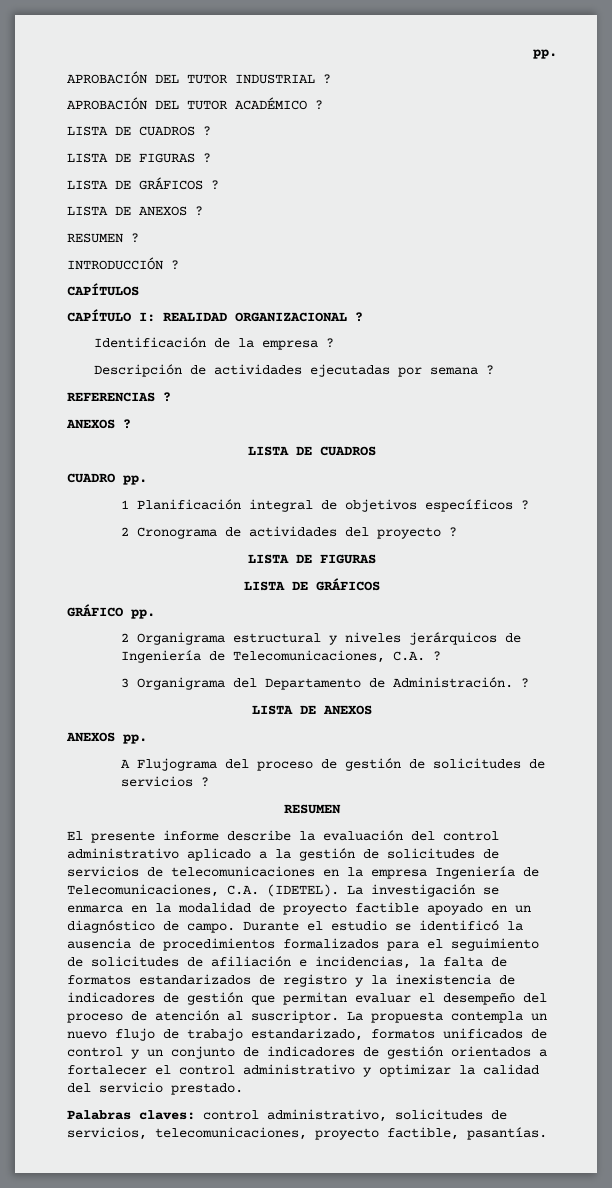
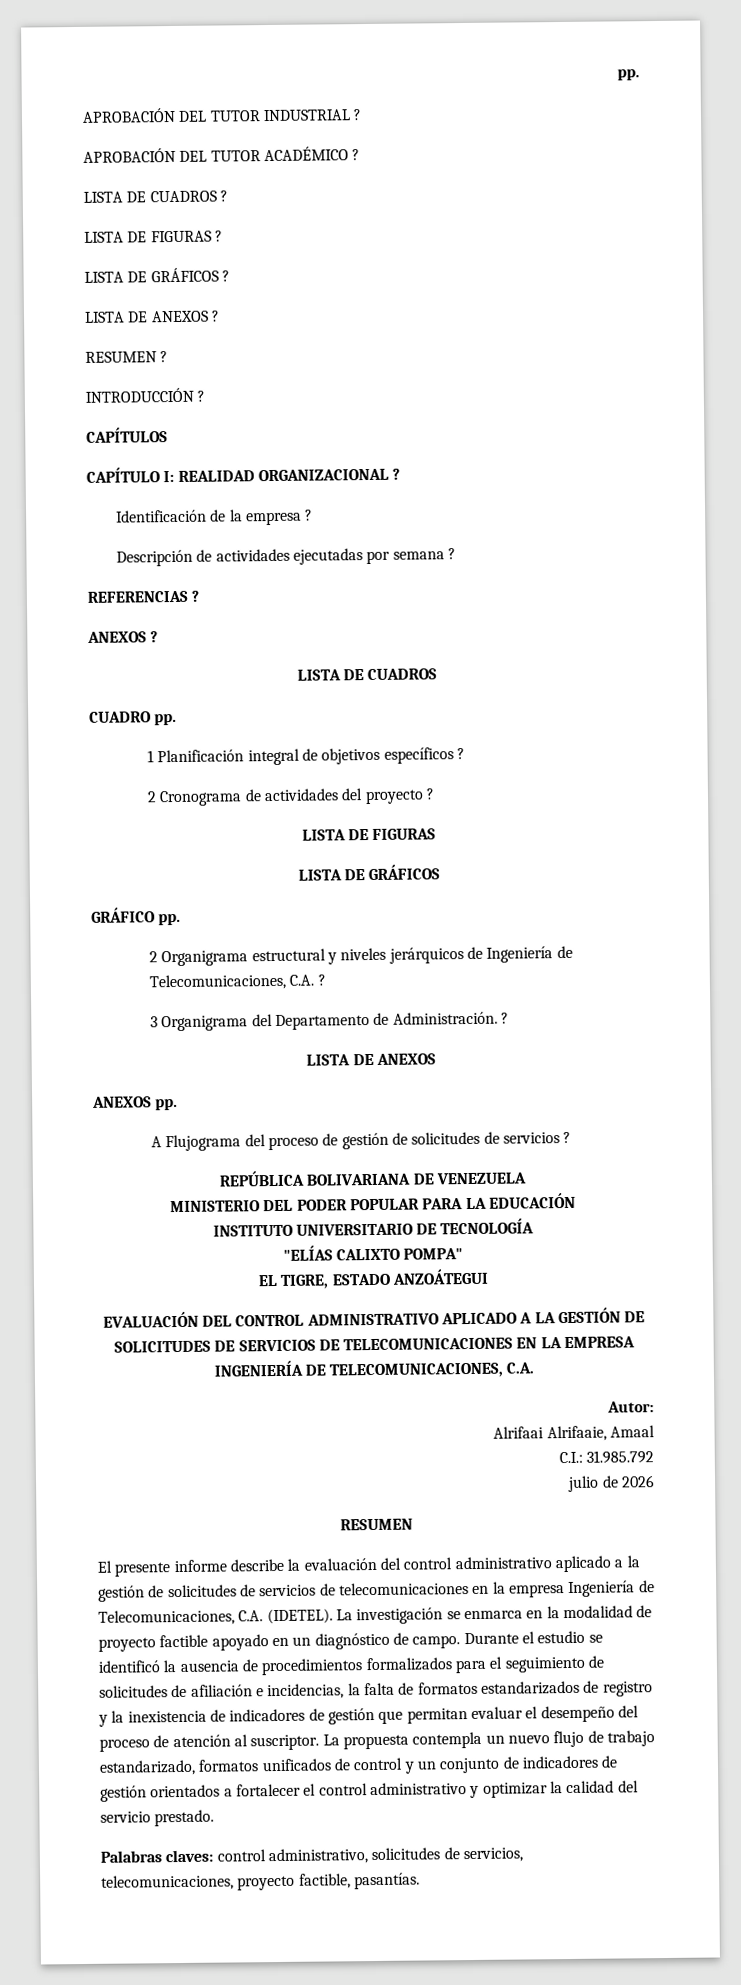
+ REPÚBLICA BOLIVARIANA DE VENEZUELA
+ MINISTERIO DEL PODER POPULAR PARA LA EDUCACIÓN
+ INSTITUTO UNIVERSITARIO DE TECNOLOGÍA
+ "ELÍAS CALIXTO POMPA"
+ EL TIGRE, ESTADO ANZOÁTEGUI
+ EVALUACIÓN DEL CONTROL ADMINISTRATIVO APLICADO A LA GESTIÓN DE SOLICITUDES DE SERVICIOS DE TELECOMUNICACIONES EN LA EMPRESA INGENIERÍA DE TELECOMUNICACIONES, C.A.
+ Autor:
+ Alrifaai Alrifaaie, Amaal
+ C.I.: 31.985.792
+ julio de 2026

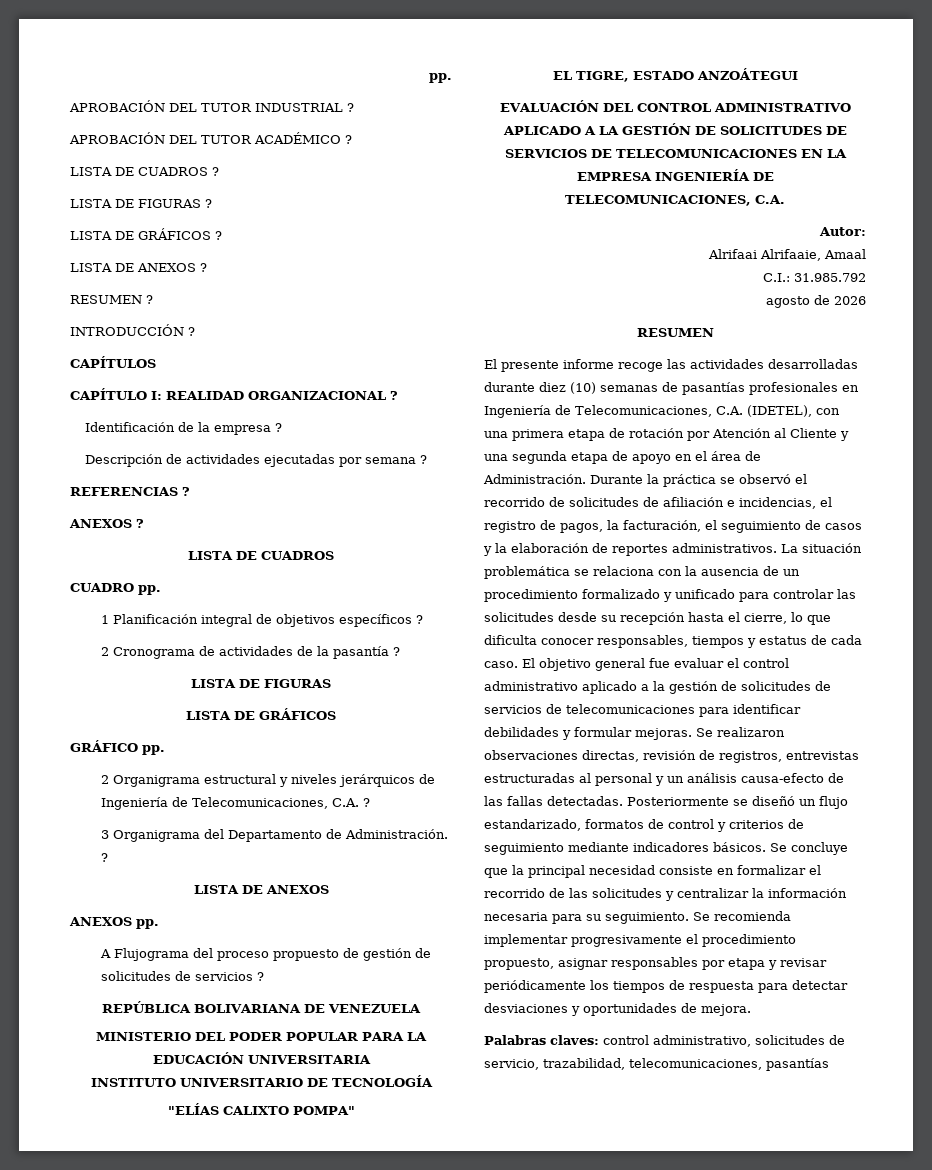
- 2 Cronograma de actividades del proyecto ?
+ 2 Cronograma de actividades de la pasantía ?
- A Flujograma del proceso de gestión de solicitudes de servicios ?
+ A Flujograma del proceso propuesto de gestión de solicitudes de servicios ?
- MINISTERIO DEL PODER POPULAR PARA LA EDUCACIÓN
+ MINISTERIO DEL PODER POPULAR PARA LA EDUCACIÓN UNIVERSITARIA
- julio de 2026
+ agosto de 2026
- El presente informe describe la evaluación del control administrativo aplicado a la gestión de solicitudes de servicios de telecomunicaciones en la empresa Ingeniería de Telecomunicaciones, C.A. (IDETEL). La investigación se enmarca en la modalidad de proyecto factible apoyado en un diagnóstico de campo. Durante el estudio se identificó la ausencia de procedimientos formalizados para el seguimiento de solicitudes de afiliación e incidencias, la falta de formatos estandarizados de registro y la inexistencia de indicadores de gestión que permitan evaluar el desempeño del proceso de atención al suscriptor. La propuesta contempla un nuevo flujo de trabajo estandarizado, formatos unificados de control y un conjunto de indicadores de gestión orientados a fortalecer el control administrativo y optimizar la calidad del servicio prestado.
+ El presente informe recoge las actividades desarrolladas durante diez (10) semanas de pasantías profesionales en Ingeniería de Telecomunicaciones, C.A. (IDETEL), con una primera etapa de rotación por Atención al Cliente y una segunda etapa de apoyo en el área de Administración. Durante la práctica se observó el recorrido de solicitudes de afiliación e incidencias, el registro de pagos, la facturación, el seguimiento de casos y la elaboración de reportes administrativos. La situación problemática se relaciona con la ausencia de un procedimiento formalizado y unificado para controlar las solicitudes desde su recepción hasta el cierre, lo que dificulta conocer responsables, tiempos y estatus de cada caso. El objetivo general fue evaluar el control administrativo aplicado a la gestión de solicitudes de servicios de telecomunicaciones para identificar debilidades y formular mejoras. Se realizaron observaciones directas, revisión de registros, entrevistas estructuradas al personal y un análisis causa-efecto de las fallas detectadas. Posteriormente se diseñó un flujo estandarizado, formatos de control y criterios de seguimiento mediante indicadores básicos. Se concluye que la principal necesidad consiste en formalizar el recorrido de las solicitudes y centralizar la información necesaria para su seguimiento. Se recomienda implementar progresivamente el procedimiento propuesto, asignar responsables por etapa y revisar periódicamente los tiempos de respuesta para detectar desviaciones y oportunidades de mejora.
- Palabras claves: control administrativo, solicitudes de servicios, telecomunicaciones, proyecto factible, pasantías.
+ Palabras claves: control administrativo, solicitudes de servicio, trazabilidad, telecomunicaciones, pasantías

